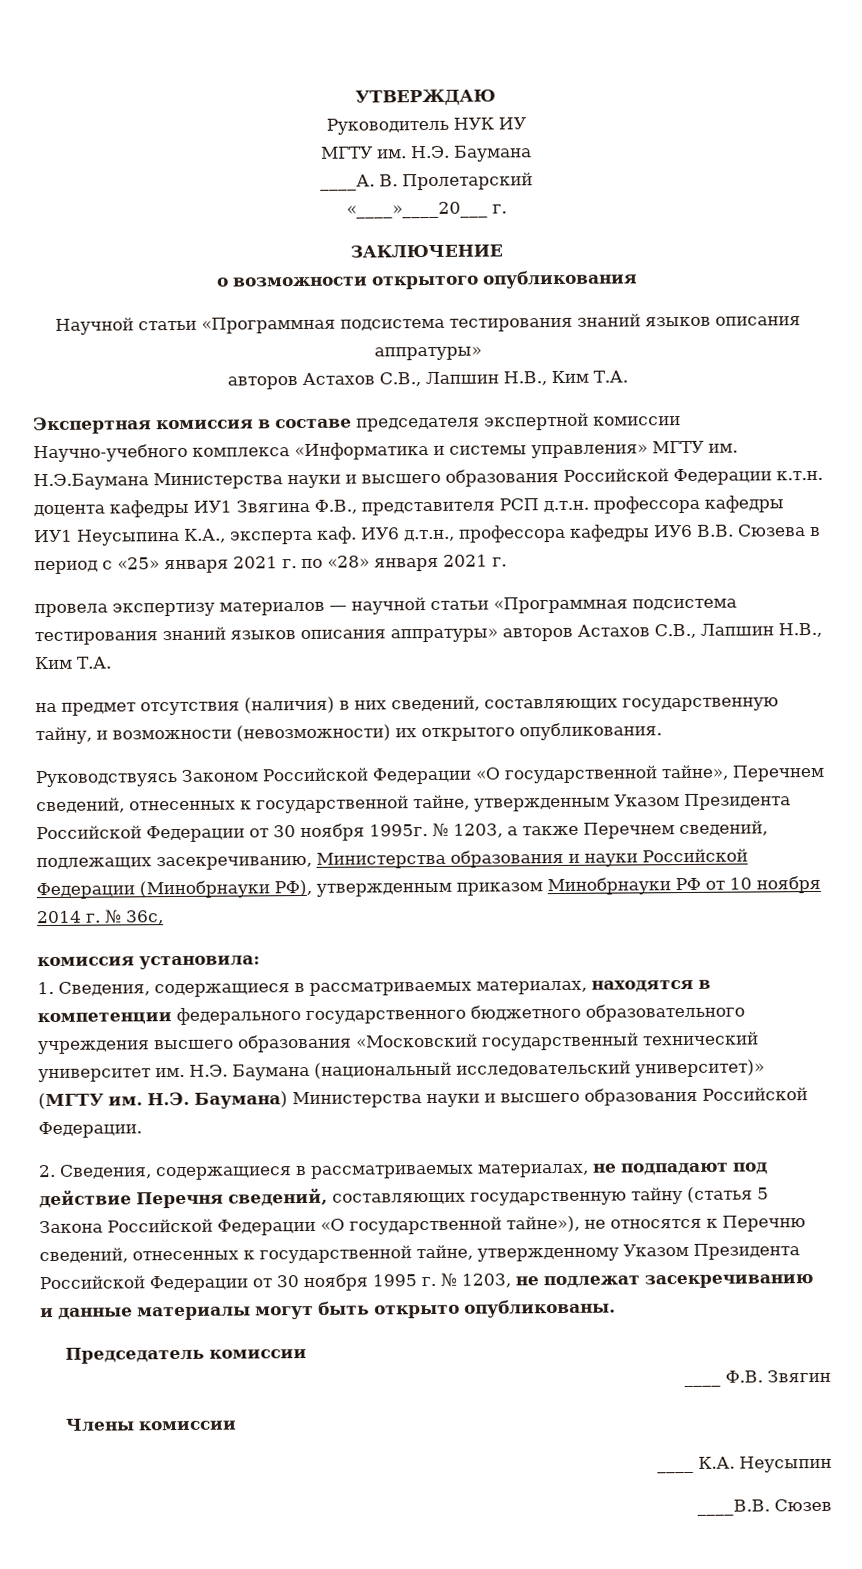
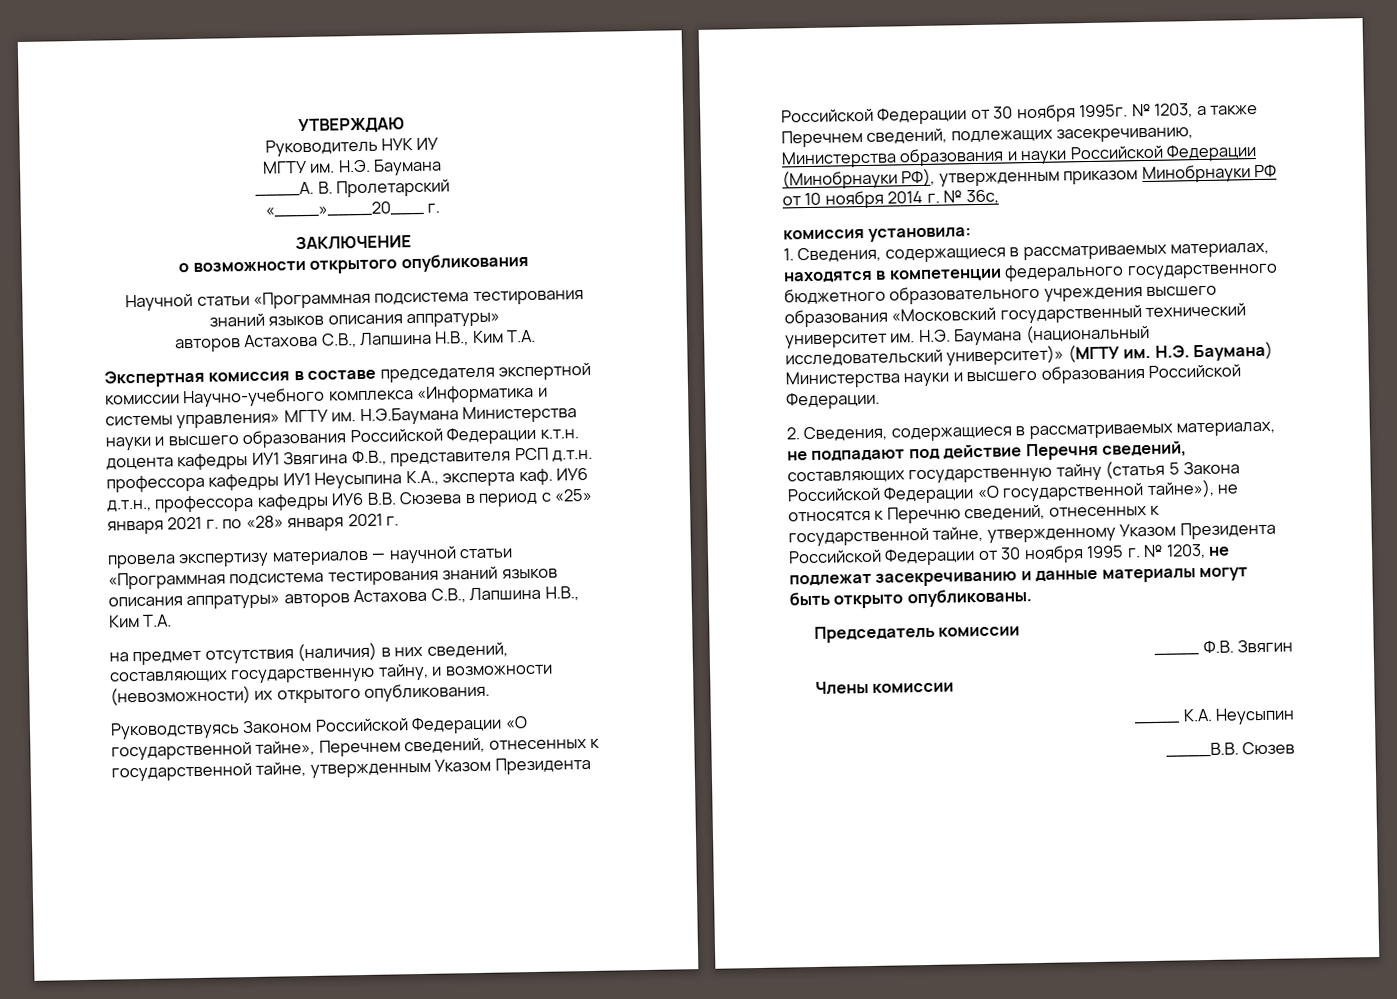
  Научной статьи «Программная подсистема тестирования знаний языков описания аппратуры»
- авторов Астахов С.В., Лапшин Н.В., Ким Т.А.
+ авторов Астахова С.В., Лапшина Н.В., Ким Т.А.
- провела экспертизу материалов — научной статьи «Программная подсистема тестирования знаний языков описания аппратуры» авторов Астахов С.В., Лапшин Н.В., Ким Т.А.
+ провела экспертизу материалов — научной статьи «Программная подсистема тестирования знаний языков описания аппратуры» авторов Астахова С.В., Лапшина Н.В., Ким Т.А.

